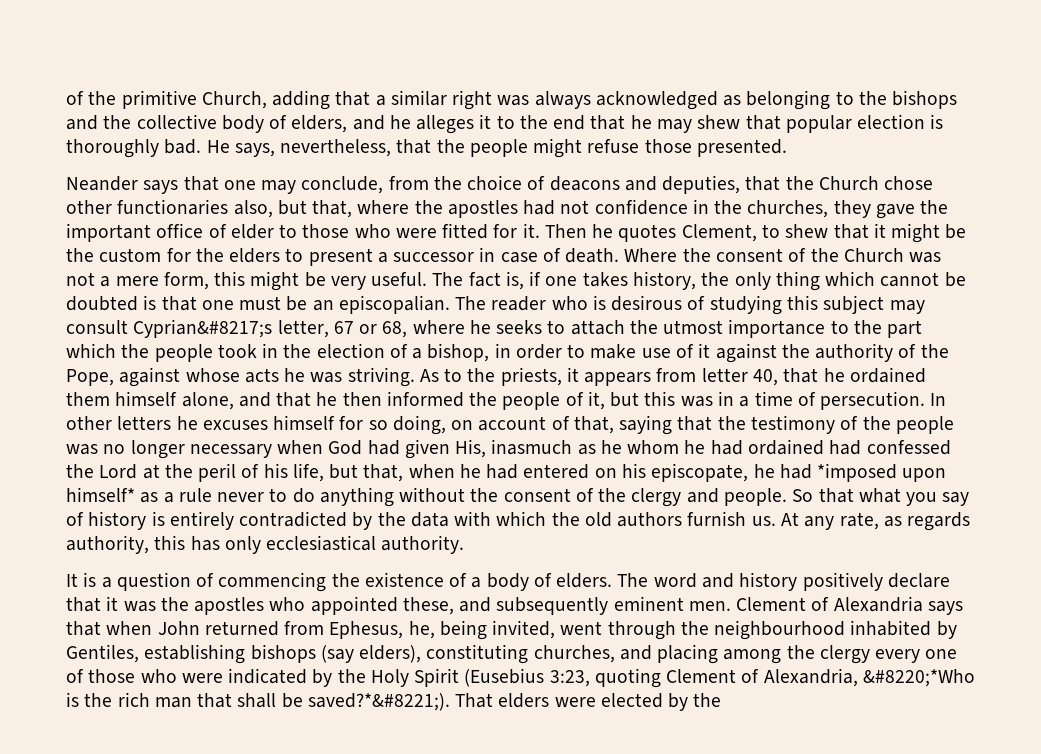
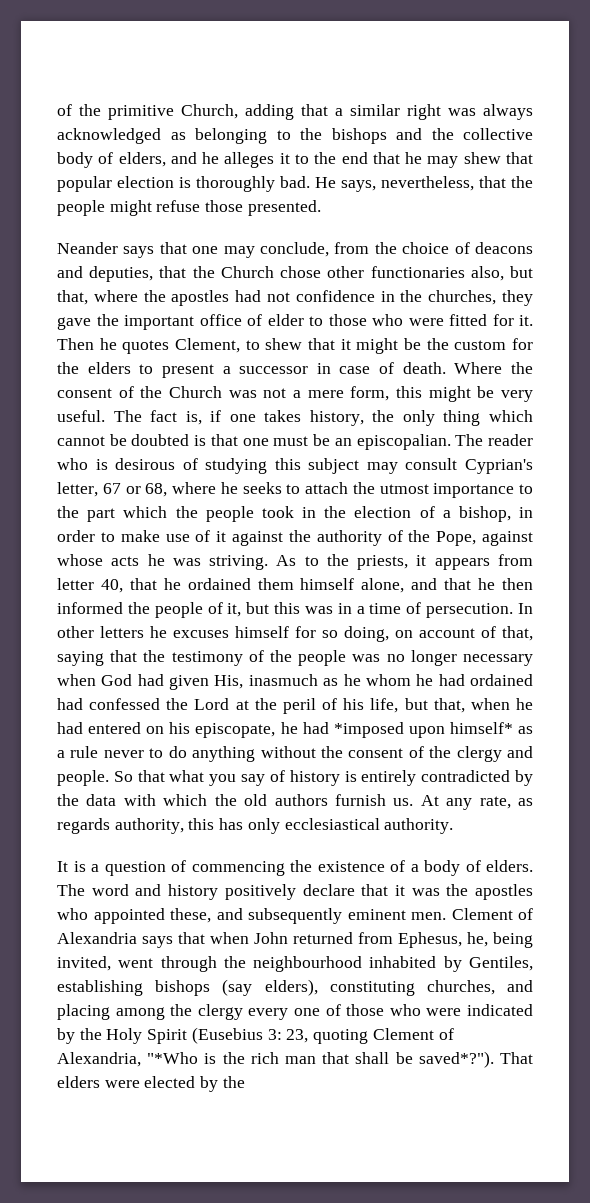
- The reader who is desirous of studying this subject may consult Cyprian&#8217;s letter, 67 or 68, where he seeks to attach the utmost importance to the part which the people took in the election of a bishop, in order to make use of it against the authority of the Pope, against whose acts he was striving.
+ The reader who is desirous of studying this subject may consult Cyprian's letter, 67 or 68, where he seeks to attach the utmost importance to the part which the people took in the election of a bishop, in order to make use of it against the authority of the Pope, against whose acts he was striving.
- Clement of Alexandria says that when John returned from Ephesus, he, being invited, went through the neighbourhood inhabited by Gentiles, establishing bishops (say elders), constituting churches, and placing among the clergy every one of those who were indicated by the Holy Spirit (Eusebius 3:23, quoting Clement of Alexandria, &#8220;*Who is the rich man that shall be saved?*&#8221;).
+ Clement of Alexandria says that when John returned from Ephesus, he, being invited, went through the neighbourhood inhabited by Gentiles, establishing bishops (say elders), constituting churches, and placing among the clergy every one of those who were indicated by the Holy Spirit (Eusebius 3: 23, quoting Clement of Alexandria, "*Who is the rich man that shall be saved*?").

